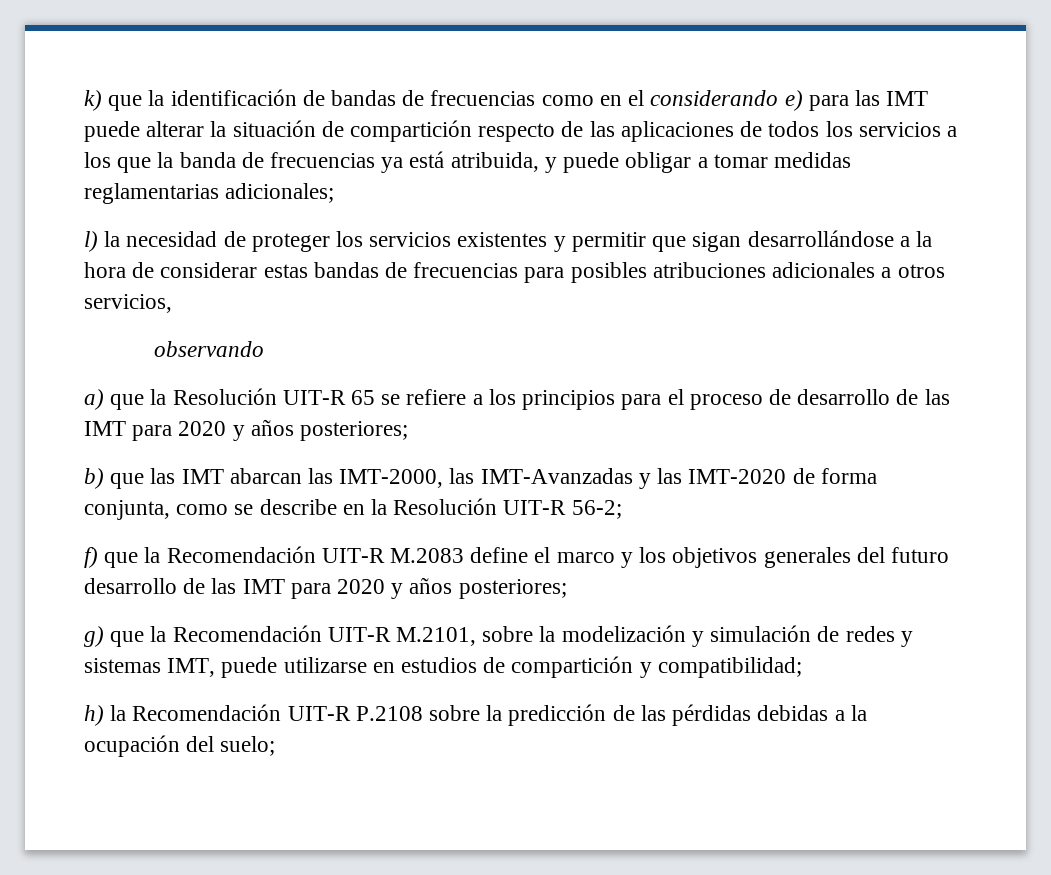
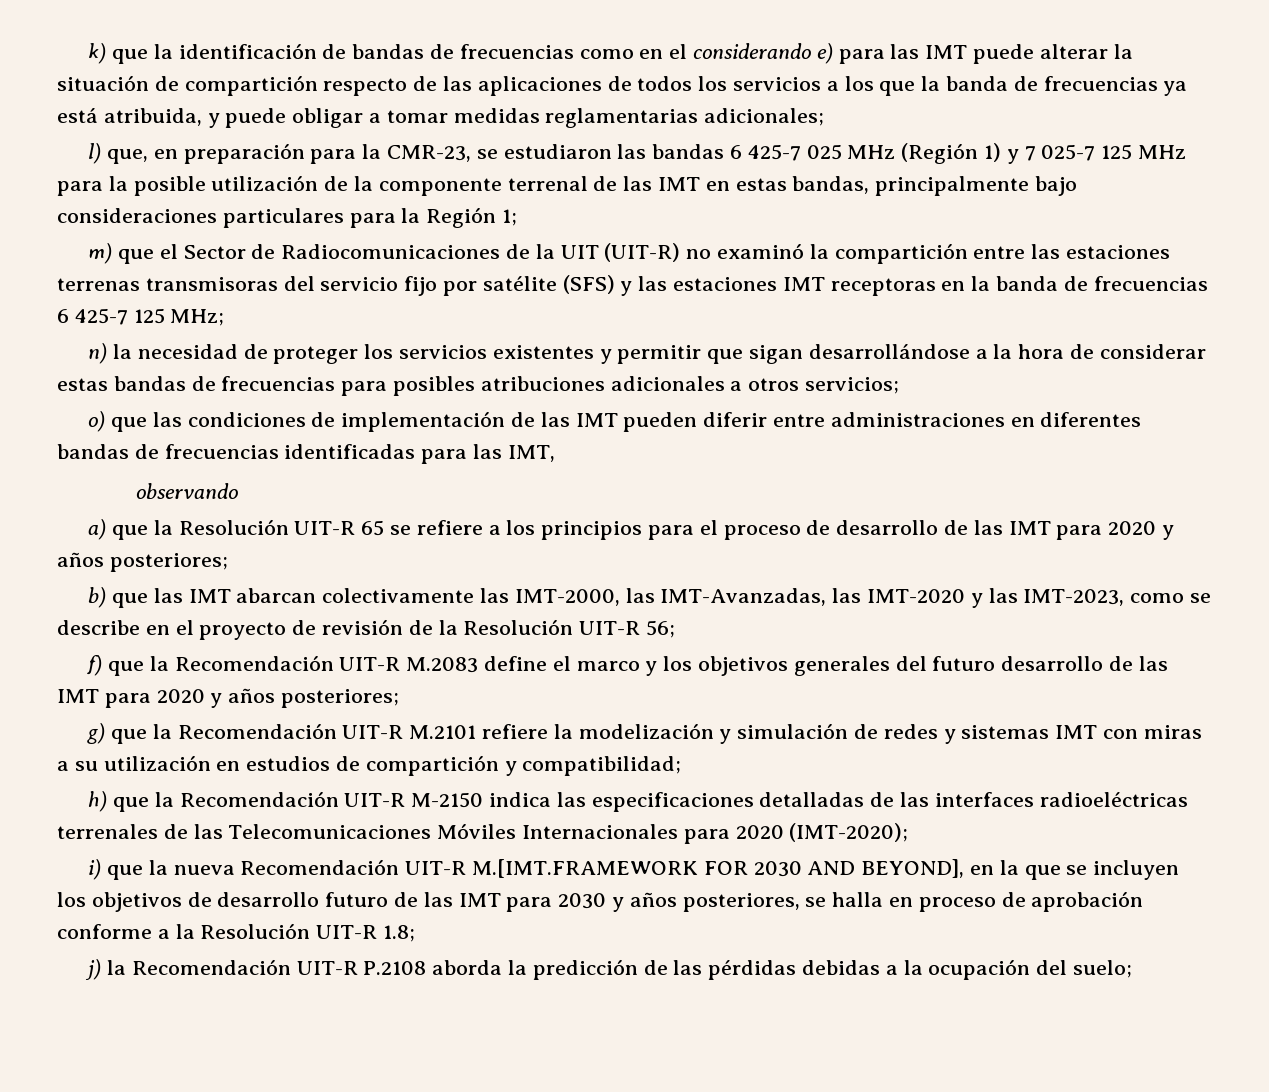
- l) la necesidad de proteger los servicios existentes y permitir que sigan desarrollándose a la hora de considerar estas bandas de frecuencias para posibles atribuciones adicionales a otros servicios,
+ l) que, en preparación para la CMR-23, se estudiaron las bandas 6 425-7 025 MHz (Región 1) y 7 025-7 125 MHz para la posible utilización de la componente terrenal de las IMT en estas bandas, principalmente bajo consideraciones particulares para la Región 1;
+ m) que el Sector de Radiocomunicaciones de la UIT (UIT-R) no examinó la compartición entre las estaciones terrenas transmisoras del servicio fijo por satélite (SFS) y las estaciones IMT receptoras en la banda de frecuencias 6 425-7 125 MHz;
+ n) la necesidad de proteger los servicios existentes y permitir que sigan desarrollándose a la hora de considerar estas bandas de frecuencias para posibles atribuciones adicionales a otros servicios;
+ o) que las condiciones de implementación de las IMT pueden diferir entre administraciones en diferentes bandas de frecuencias identificadas para las IMT,
- b) que las IMT abarcan las IMT-2000, las IMT-Avanzadas y las IMT-2020 de forma conjunta, como se describe en la Resolución UIT-R 56-2;
+ b) que las IMT abarcan colectivamente las IMT-2000, las IMT-Avanzadas, las IMT-2020 y las IMT-2023, como se describe en el proyecto de revisión de la Resolución UIT-R 56;
- g) que la Recomendación UIT-R M.2101, sobre la modelización y simulación de redes y sistemas IMT, puede utilizarse en estudios de compartición y compatibilidad;
+ g) que la Recomendación UIT-R M.2101 refiere la modelización y simulación de redes y sistemas IMT con miras a su utilización en estudios de compartición y compatibilidad;
- h) la Recomendación UIT-R P.2108 sobre la predicción de las pérdidas debidas a la ocupación del suelo;
+ h) que la Recomendación UIT-R M-2150 indica las especificaciones detalladas de las interfaces radioeléctricas terrenales de las Telecomunicaciones Móviles Internacionales para 2020 (IMT-2020);
+ i) que la nueva Recomendación UIT-R M.[IMT.FRAMEWORK FOR 2030 AND BEYOND], en la que se incluyen los objetivos de desarrollo futuro de las IMT para 2030 y años posteriores, se halla en proceso de aprobación conforme a la Resolución UIT-R 1.8;
+ j) la Recomendación UIT-R P.2108 aborda la predicción de las pérdidas debidas a la ocupación del suelo;

